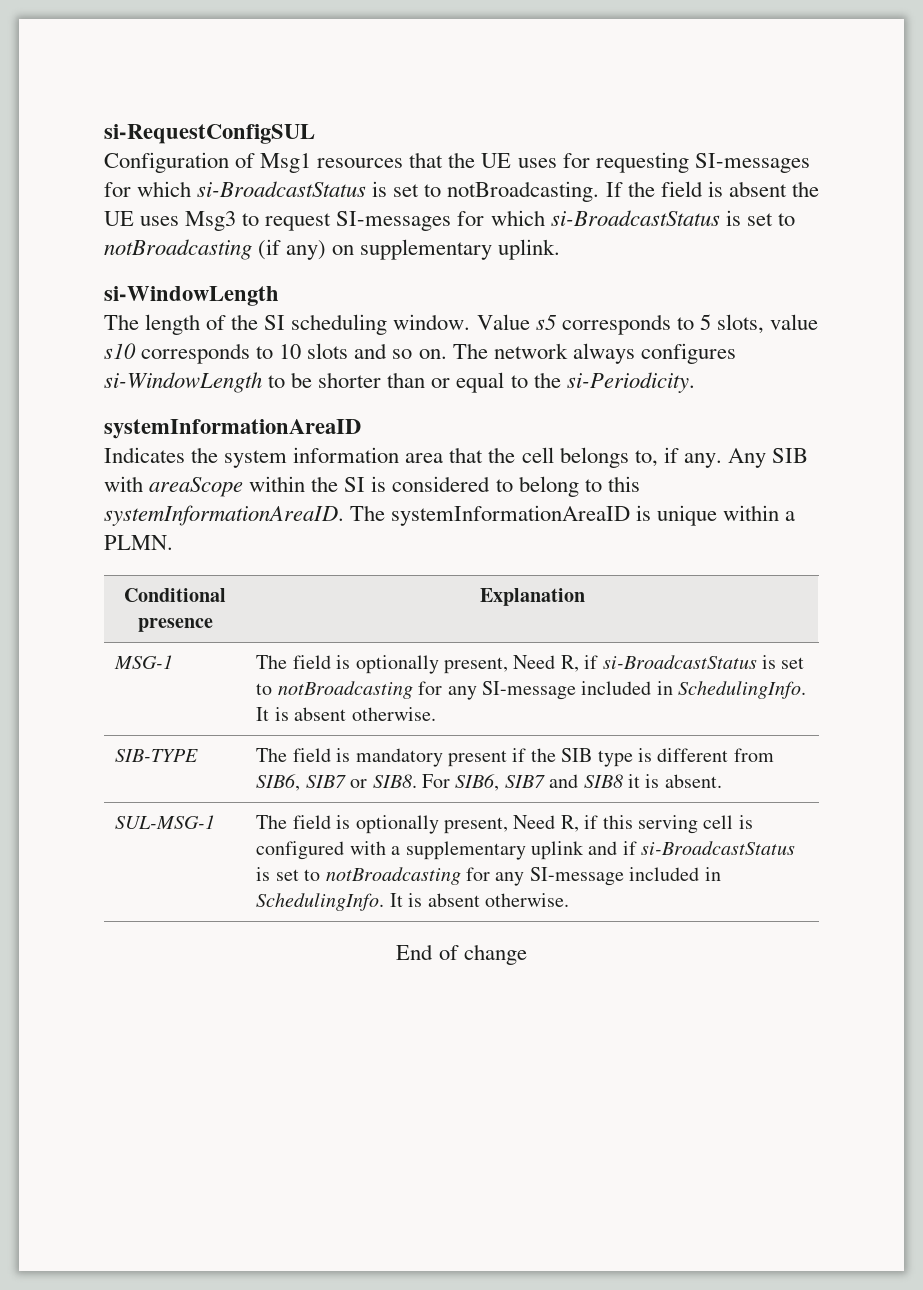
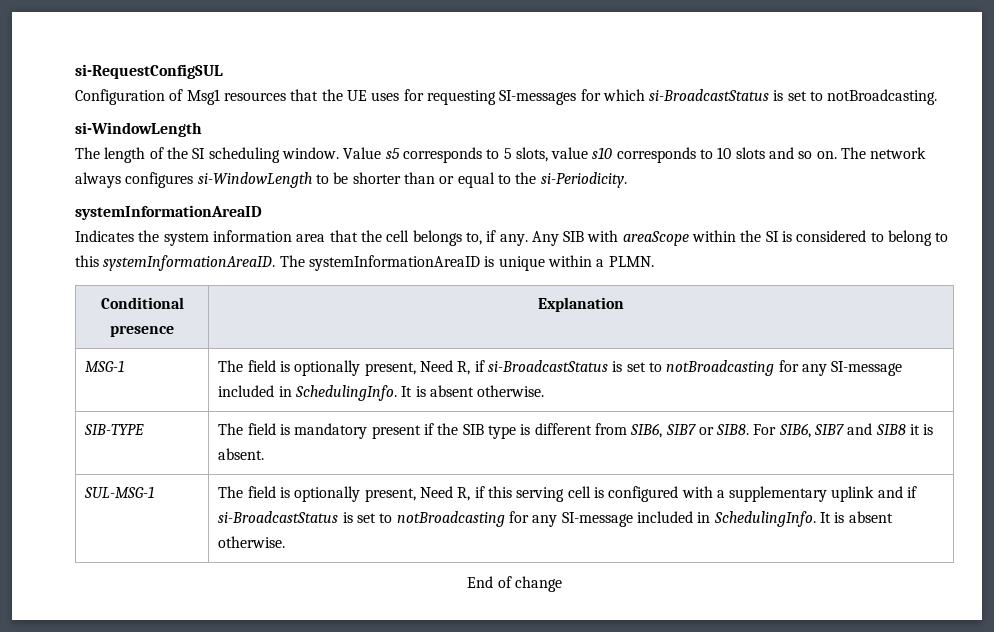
- If the field is absent the UE uses Msg3 to request SI-messages for which si-BroadcastStatus is set to notBroadcasting (if any) on supplementary uplink.

